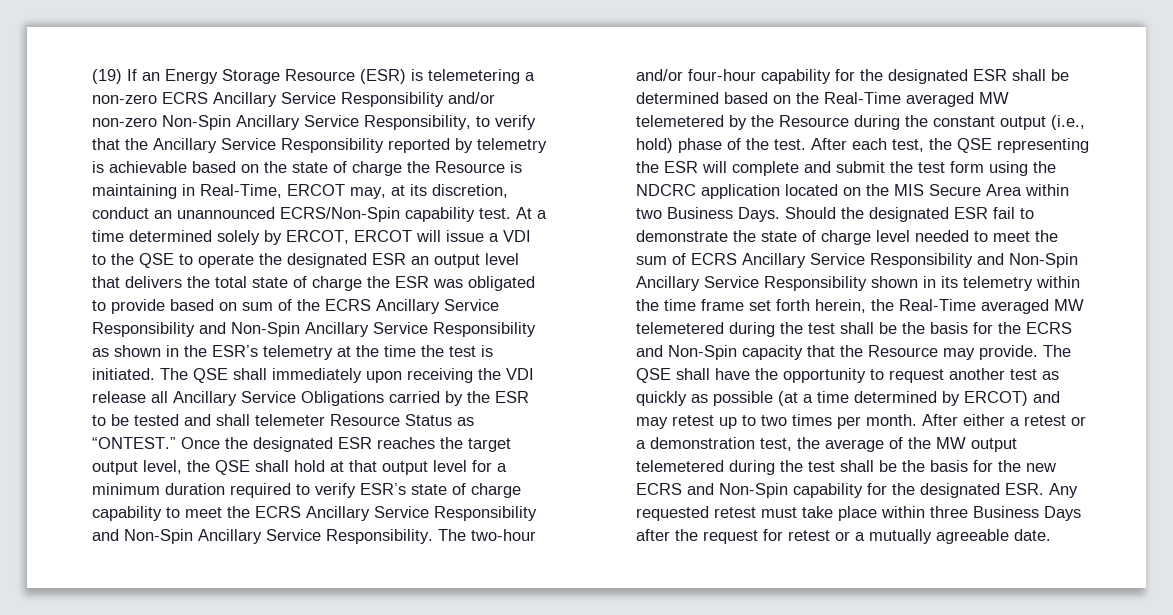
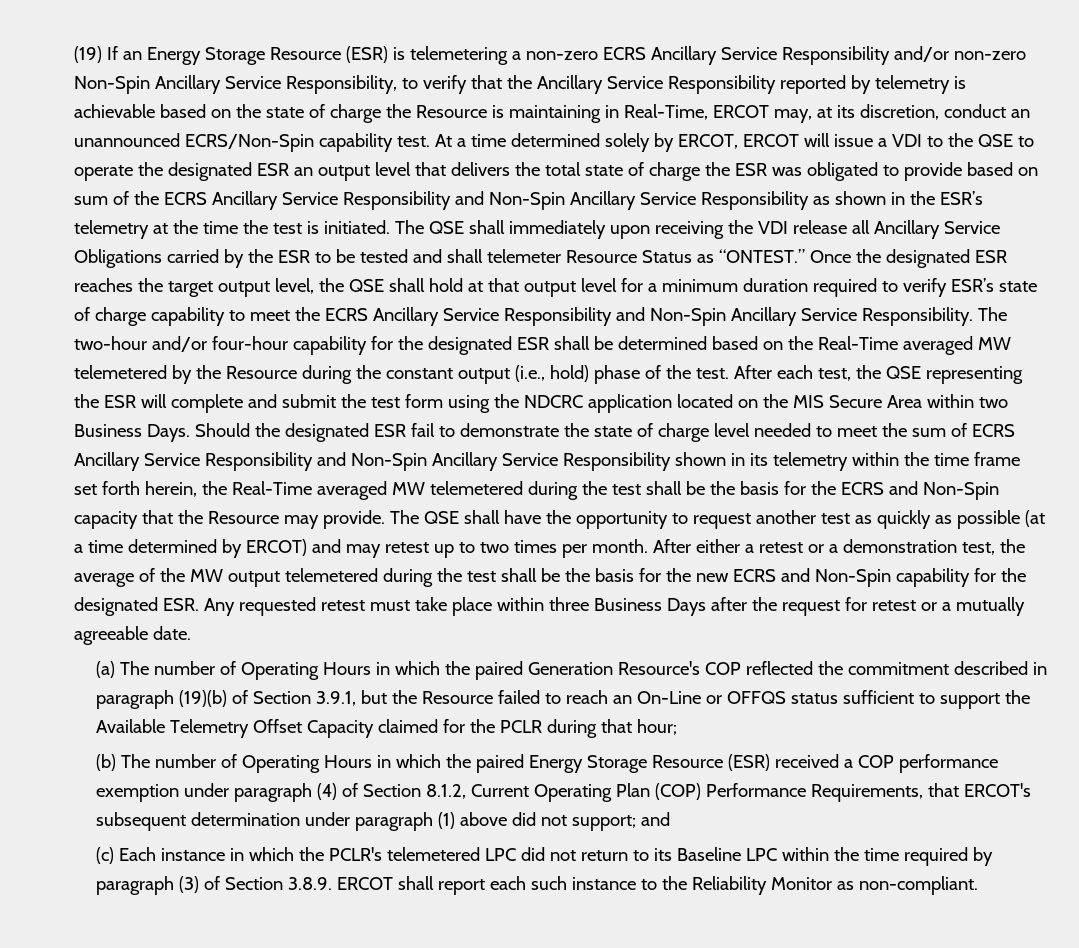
+ (a) The number of Operating Hours in which the paired Generation Resource's COP reflected the commitment described in paragraph (19)(b) of Section 3.9.1, but the Resource failed to reach an On-Line or OFFQS status sufficient to support the Available Telemetry Offset Capacity claimed for the PCLR during that hour;
+ (b) The number of Operating Hours in which the paired Energy Storage Resource (ESR) received a COP performance exemption under paragraph (4) of Section 8.1.2, Current Operating Plan (COP) Performance Requirements, that ERCOT's subsequent determination under paragraph (1) above did not support; and
+ (c) Each instance in which the PCLR's telemetered LPC did not return to its Baseline LPC within the time required by paragraph (3) of Section 3.8.9. ERCOT shall report each such instance to the Reliability Monitor as non-compliant.

